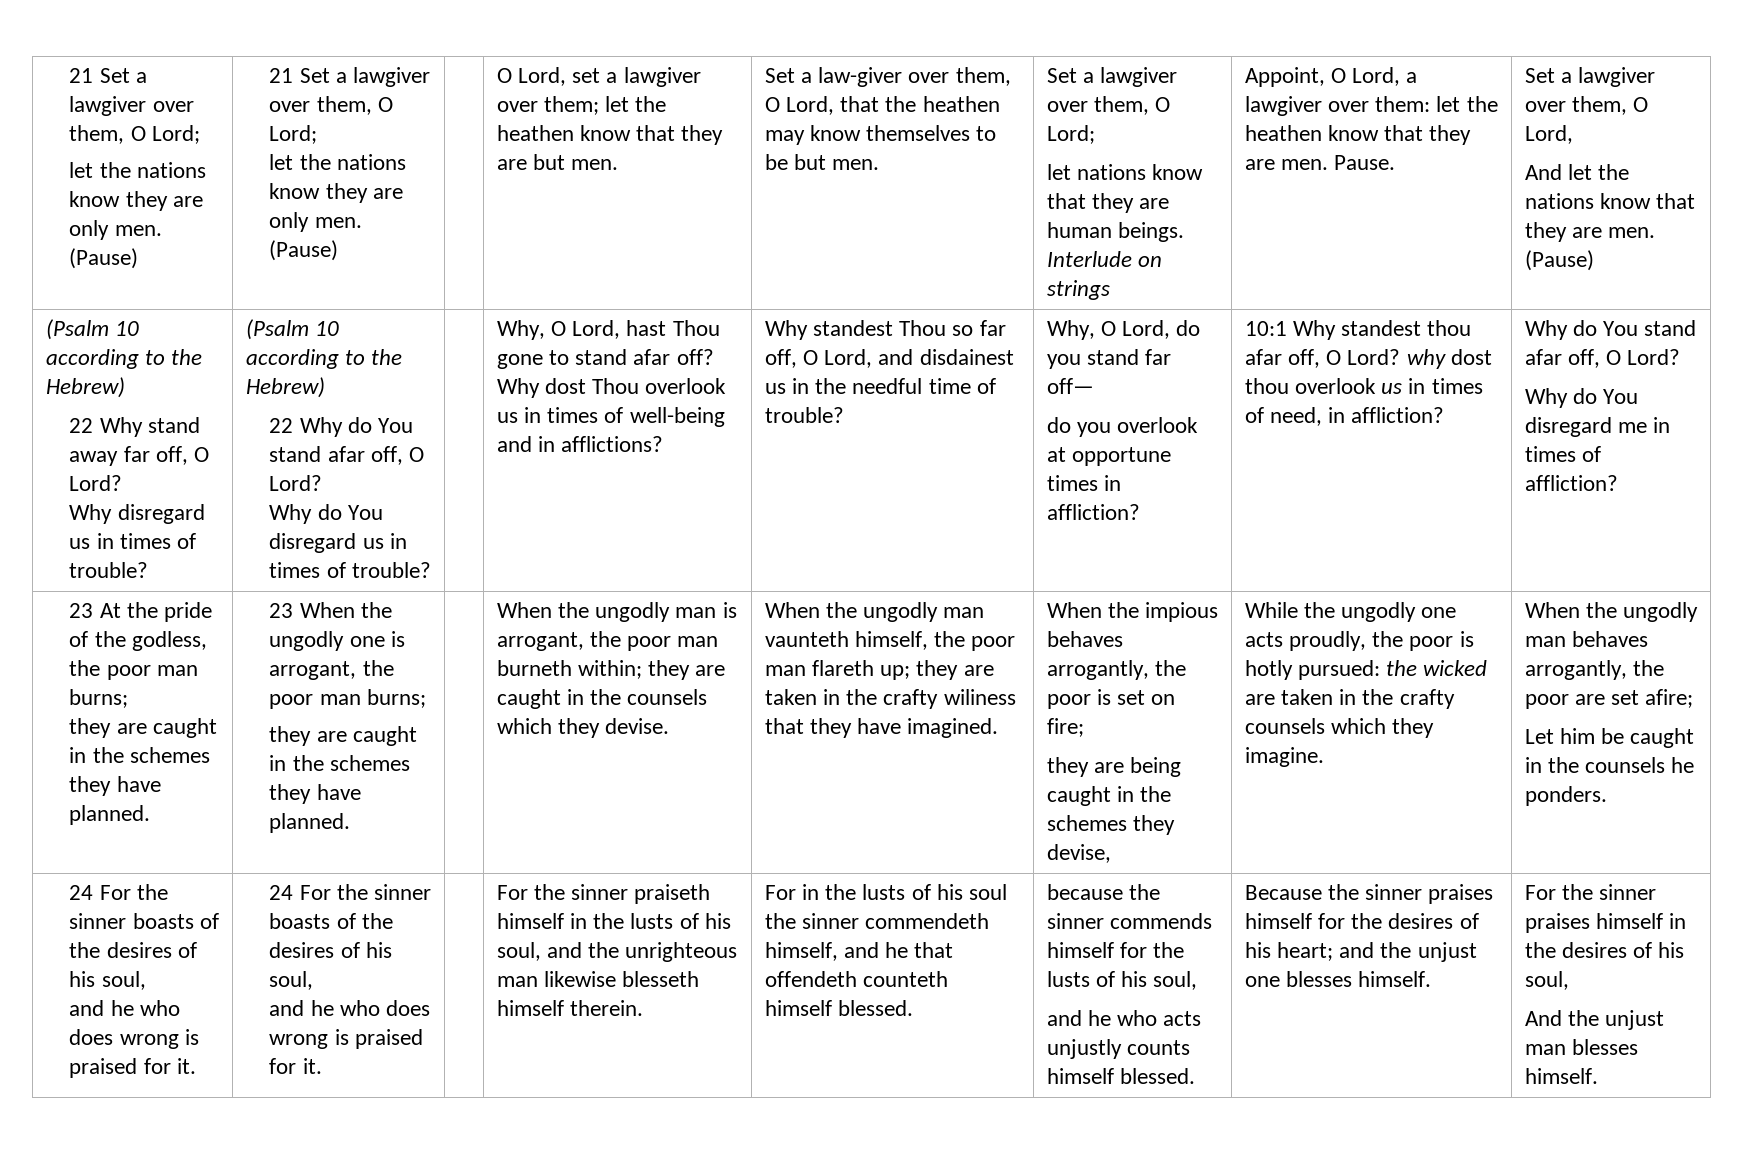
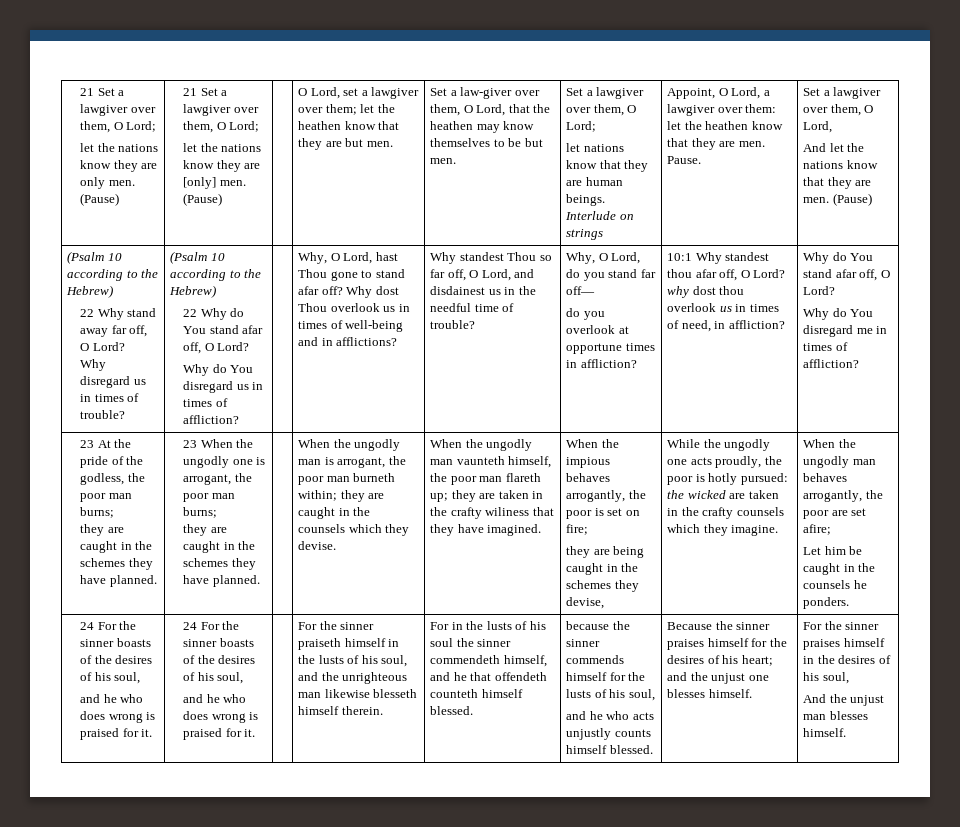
  (Pause) | 21 Set a lawgiver over them, O Lord;
- let the nations know they are only men.
+ let the nations know they are [only] men.
- Why do You disregard us in times of trouble?
+ Why do You disregard us in times of affliction?

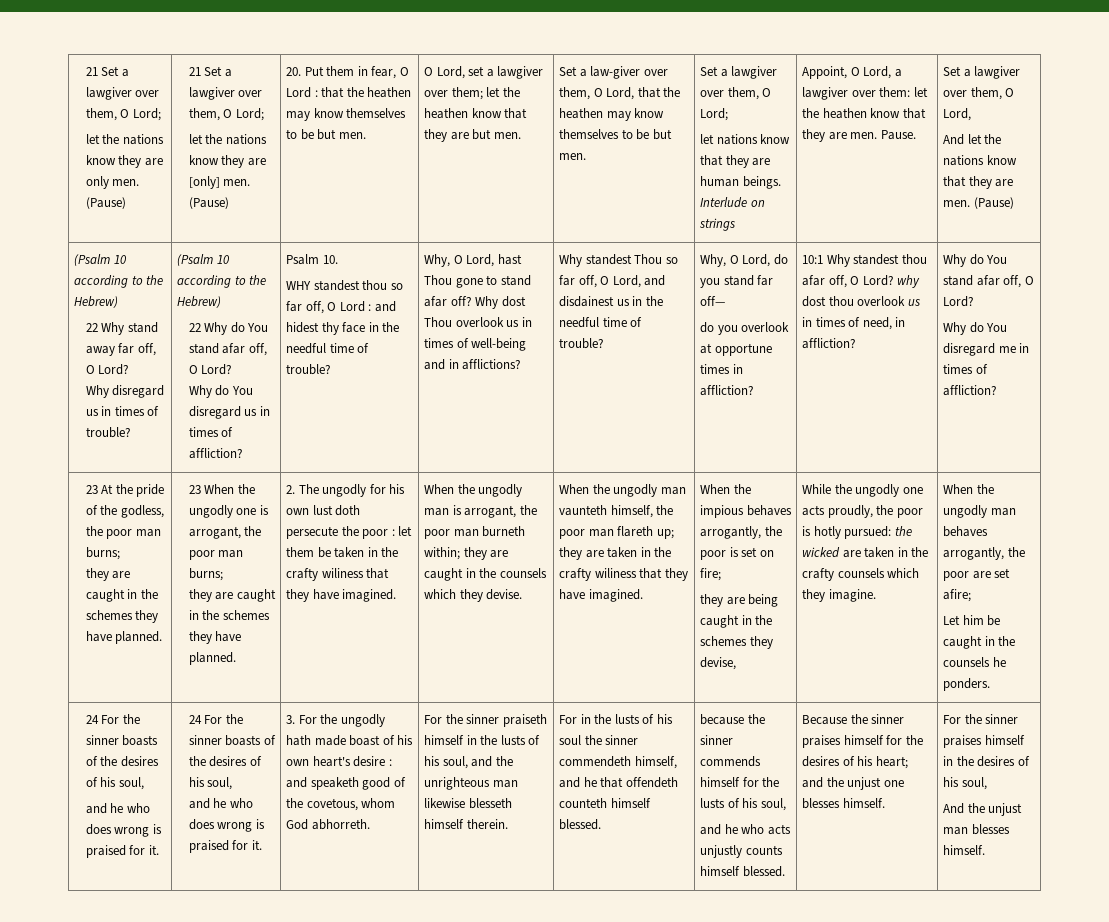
+ 20. Put them in fear, O Lord : that the heathen may know themselves to be but men.
+ Psalm 10.
+ WHY standest thou so far off, O Lord : and hidest thy face in the needful time of trouble?
+ 2. The ungodly for his own lust doth persecute the poor : let them be taken in the crafty wiliness that they have imagined.
+ 3. For the ungodly hath made boast of his own heart's desire : and speaketh good of the covetous, whom God abhorreth.

